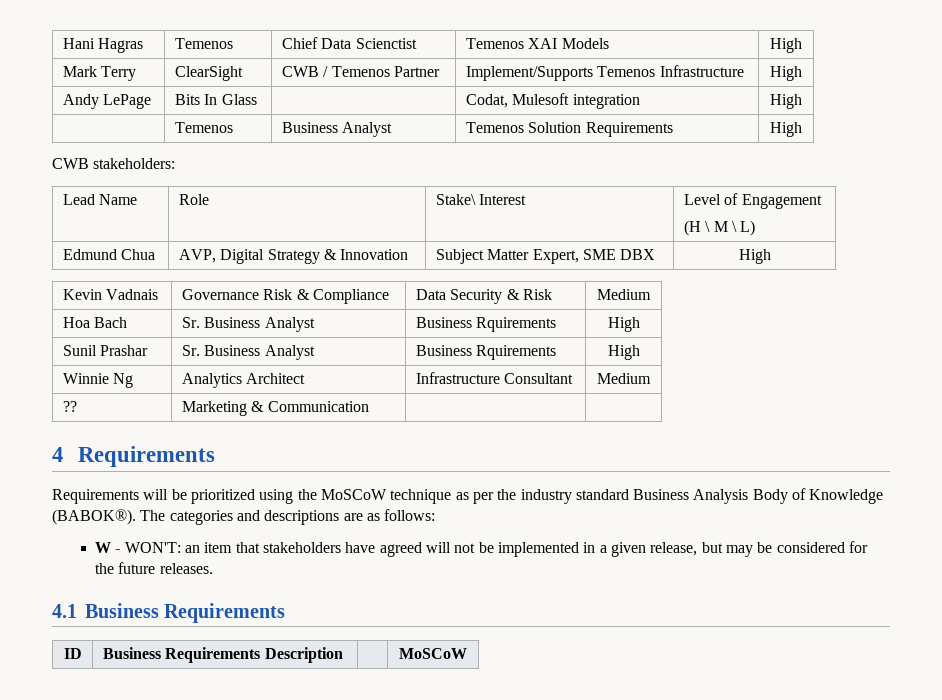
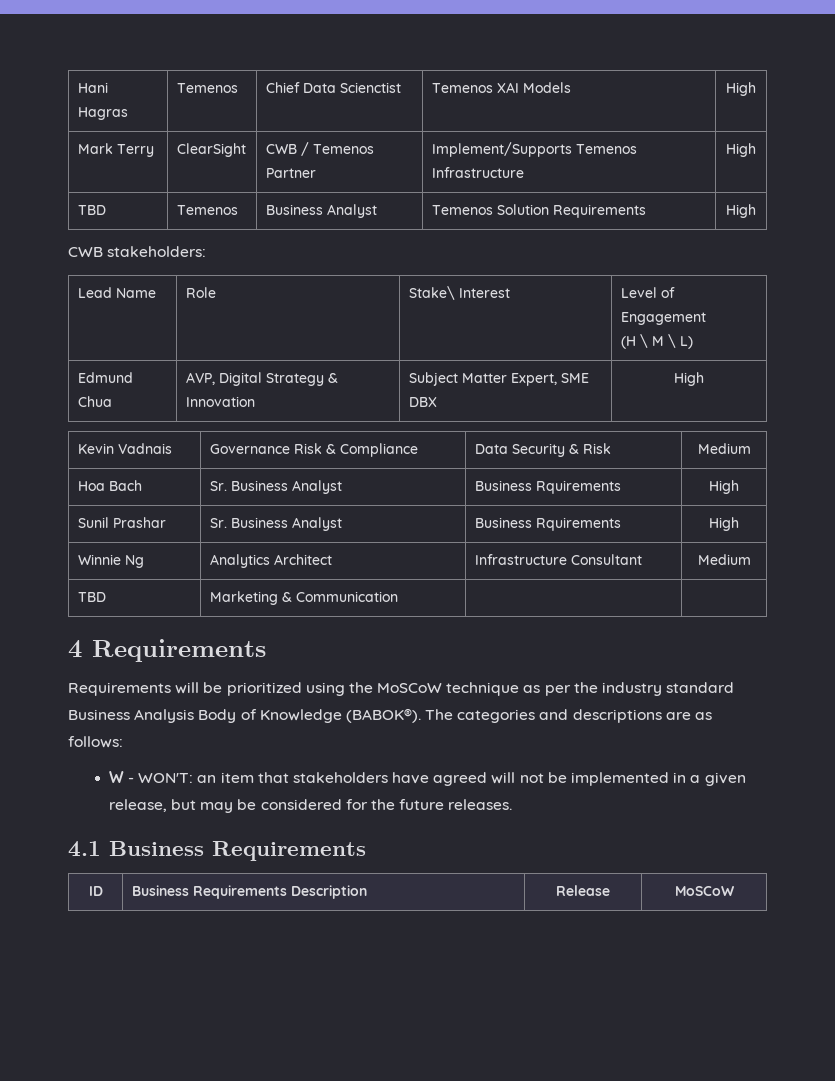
- Andy LePage | Bits In Glass | | Codat, Mulesoft integration | High
- | Temenos | Business Analyst | Temenos Solution Requirements | High
+ TBD | Temenos | Business Analyst | Temenos Solution Requirements | High
- ?? | Marketing & Communication | |
+ TBD | Marketing & Communication | |
- ID | Business Requirements Description | | MoSCoW
+ ID | Business Requirements Description | Release | MoSCoW

